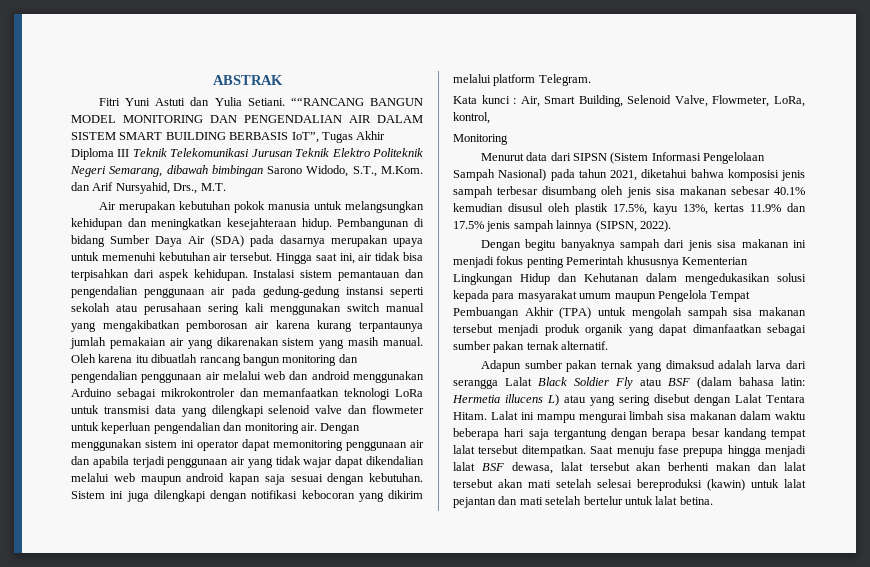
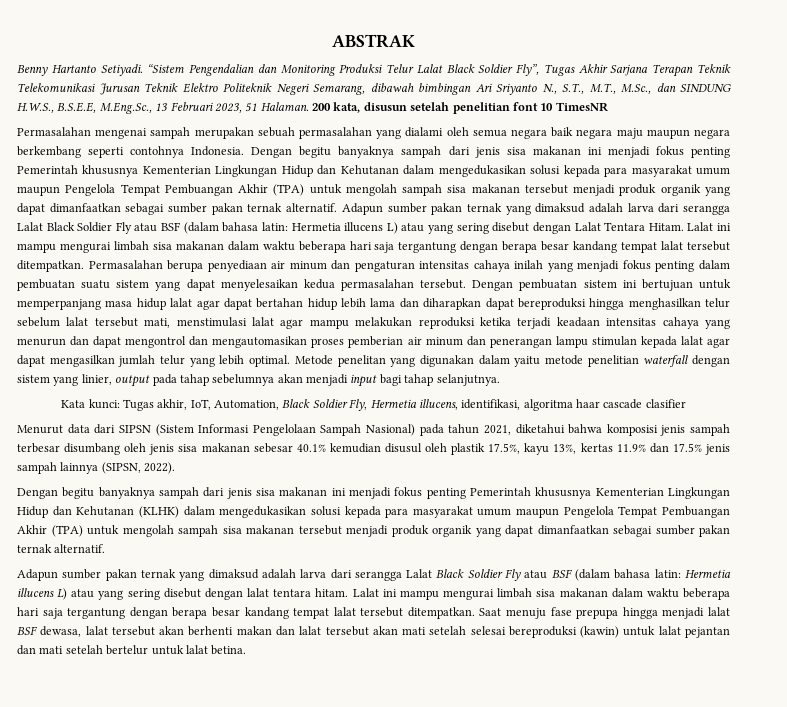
- Fitri Yuni Astuti dan Yulia Setiani. ““RANCANG BANGUN MODEL MONITORING DAN PENGENDALIAN AIR DALAM SISTEM SMART BUILDING BERBASIS IoT”, Tugas Akhir Diploma III Teknik Telekomunikasi Jurusan Teknik Elektro Politeknik Negeri Semarang, dibawah bimbingan Sarono Widodo, S.T., M.Kom. dan Arif Nursyahid, Drs., M.T.
- Air merupakan kebutuhan pokok manusia untuk melangsungkan kehidupan dan meningkatkan kesejahteraan hidup. Pembangunan di bidang Sumber Daya Air (SDA) pada dasarnya merupakan upaya untuk memenuhi kebutuhan air tersebut. Hingga saat ini, air tidak bisa terpisahkan dari aspek kehidupan. Instalasi sistem pemantauan dan pengendalian penggunaan air pada gedung-gedung instansi seperti sekolah atau perusahaan sering kali menggunakan switch manual yang mengakibatkan pemborosan air karena kurang terpantaunya jumlah pemakaian air yang dikarenakan sistem yang masih manual. Oleh karena itu dibuatlah rancang bangun monitoring dan pengendalian penggunaan air melalui web dan android menggunakan Arduino sebagai mikrokontroler dan memanfaatkan teknologi LoRa untuk transmisi data yang dilengkapi selenoid valve dan flowmeter untuk keperluan pengendalian dan monitoring air. Dengan menggunakan sistem ini operator dapat memonitoring penggunaan air dan apabila terjadi penggunaan air yang tidak wajar dapat dikendalian melalui web maupun android kapan saja sesuai dengan kebutuhan. Sistem ini juga dilengkapi dengan notifikasi kebocoran yang dikirim melalui platform Telegram.
- Kata kunci : Air, Smart Building, Selenoid Valve, Flowmeter, LoRa, kontrol,
- Monitoring
+ Benny Hartanto Setiyadi. “Sistem Pengendalian dan Monitoring Produksi Telur Lalat Black Soldier Fly”, Tugas Akhir Sarjana Terapan Teknik Telekomunikasi Jurusan Teknik Elektro Politeknik Negeri Semarang, dibawah bimbingan Ari Sriyanto N., S.T., M.T., M.Sc., dan SINDUNG H.W.S., B.S.E.E, M.Eng.Sc., 13 Februari 2023, 51 Halaman. 200 kata, disusun setelah penelitian font 10 TimesNR
+ Permasalahan mengenai sampah merupakan sebuah permasalahan yang dialami oleh semua negara baik negara maju maupun negara berkembang seperti contohnya Indonesia. Dengan begitu banyaknya sampah dari jenis sisa makanan ini menjadi fokus penting Pemerintah khususnya Kementerian Lingkungan Hidup dan Kehutanan dalam mengedukasikan solusi kepada para masyarakat umum maupun Pengelola Tempat Pembuangan Akhir (TPA) untuk mengolah sampah sisa makanan tersebut menjadi produk organik yang dapat dimanfaatkan sebagai sumber pakan ternak alternatif. Adapun sumber pakan ternak yang dimaksud adalah larva dari serangga Lalat Black Soldier Fly atau BSF (dalam bahasa latin: Hermetia illucens L) atau yang sering disebut dengan Lalat Tentara Hitam. Lalat ini mampu mengurai limbah sisa makanan dalam waktu beberapa hari saja tergantung dengan berapa besar kandang tempat lalat tersebut ditempatkan. Permasalahan berupa penyediaan air minum dan pengaturan intensitas cahaya inilah yang menjadi fokus penting dalam pembuatan suatu sistem yang dapat menyelesaikan kedua permasalahan tersebut. Dengan pembuatan sistem ini bertujuan untuk memperpanjang masa hidup lalat agar dapat bertahan hidup lebih lama dan diharapkan dapat bereproduksi hingga menghasilkan telur sebelum lalat tersebut mati, menstimulasi lalat agar mampu melakukan reproduksi ketika terjadi keadaan intensitas cahaya yang menurun dan dapat mengontrol dan mengautomasikan proses pemberian air minum dan penerangan lampu stimulan kepada lalat agar dapat mengasilkan jumlah telur yang lebih optimal. Metode penelitan yang digunakan dalam yaitu metode penelitian waterfall dengan sistem yang linier, output pada tahap sebelumnya akan menjadi input bagi tahap selanjutnya.
+ Kata kunci: Tugas akhir, IoT, Automation, Black Soldier Fly, Hermetia illucens, identifikasi, algoritma haar cascade clasifier
- Dengan begitu banyaknya sampah dari jenis sisa makanan ini menjadi fokus penting Pemerintah khususnya Kementerian Lingkungan Hidup dan Kehutanan dalam mengedukasikan solusi kepada para masyarakat umum maupun Pengelola Tempat Pembuangan Akhir (TPA) untuk mengolah sampah sisa makanan tersebut menjadi produk organik yang dapat dimanfaatkan sebagai sumber pakan ternak alternatif.
+ Dengan begitu banyaknya sampah dari jenis sisa makanan ini menjadi fokus penting Pemerintah khususnya Kementerian Lingkungan Hidup dan Kehutanan (KLHK) dalam mengedukasikan solusi kepada para masyarakat umum maupun Pengelola Tempat Pembuangan Akhir (TPA) untuk mengolah sampah sisa makanan tersebut menjadi produk organik yang dapat dimanfaatkan sebagai sumber pakan ternak alternatif.
- Adapun sumber pakan ternak yang dimaksud adalah larva dari serangga Lalat Black Soldier Fly atau BSF (dalam bahasa latin: Hermetia illucens L) atau yang sering disebut dengan Lalat Tentara Hitam.
+ Adapun sumber pakan ternak yang dimaksud adalah larva dari serangga Lalat Black Soldier Fly atau BSF (dalam bahasa latin: Hermetia illucens L) atau yang sering disebut dengan lalat tentara hitam.

